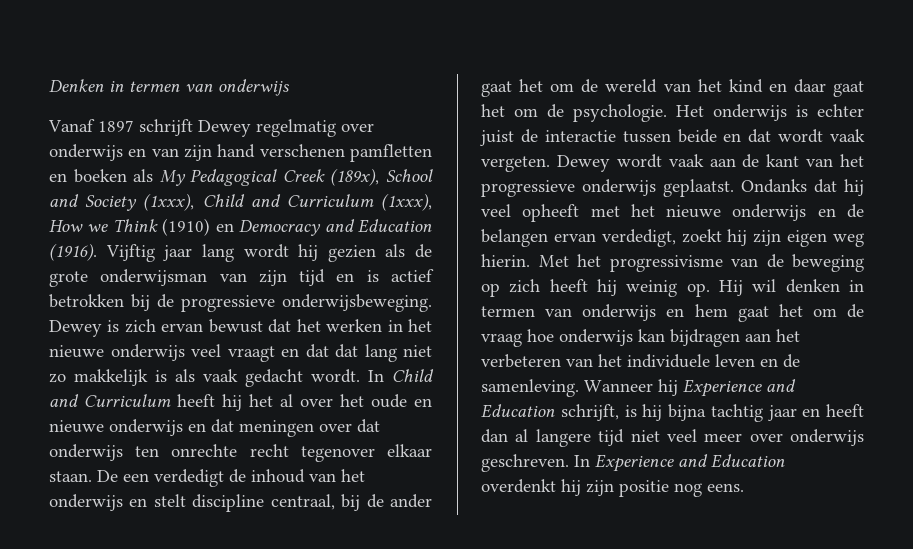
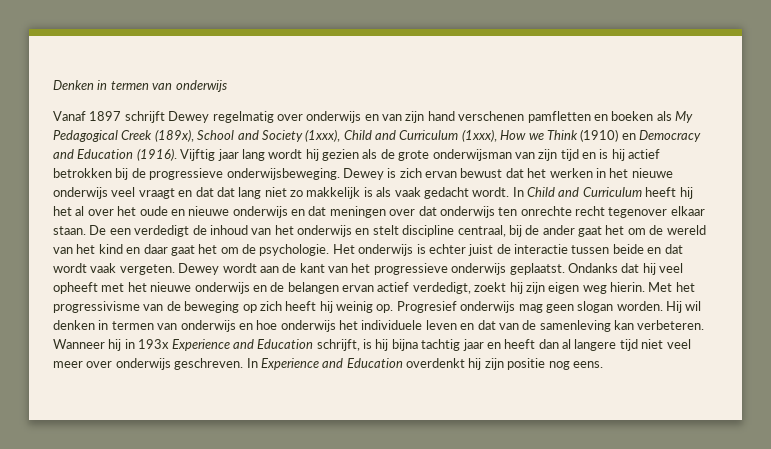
- Vijftig jaar lang wordt hij gezien als de grote onderwijsman van zijn tijd en is actief betrokken bij de progressieve onderwijsbeweging.
+ Vijftig jaar lang wordt hij gezien als de grote onderwijsman van zijn tijd en is hij actief betrokken bij de progressieve onderwijsbeweging.
- Dewey wordt vaak aan de kant van het progressieve onderwijs geplaatst.
+ Dewey wordt aan de kant van het progressieve onderwijs geplaatst.
- Ondanks dat hij veel opheeft met het nieuwe onderwijs en de belangen ervan verdedigt, zoekt hij zijn eigen weg hierin.
+ Ondanks dat hij veel opheeft met het nieuwe onderwijs en de belangen ervan actief verdedigt, zoekt hij zijn eigen weg hierin.
- Met het progressivisme van de beweging op zich heeft hij weinig op. Hij wil denken in termen van onderwijs en hem gaat het om de vraag hoe onderwijs kan bijdragen aan het verbeteren van het individuele leven en de samenleving. Wanneer hij Experience and Education schrijft, is hij bijna tachtig jaar en heeft dan al langere tijd niet veel meer over onderwijs geschreven.
+ Met het progressivisme van de beweging op zich heeft hij weinig op. Progresief onderwijs mag geen slogan worden. Hij wil denken in termen van onderwijs en hoe onderwijs het individuele leven en dat van de samenleving kan verbeteren. Wanneer hij in 193x Experience and Education schrijft, is hij bijna tachtig jaar en heeft dan al langere tijd niet veel meer over onderwijs geschreven.

